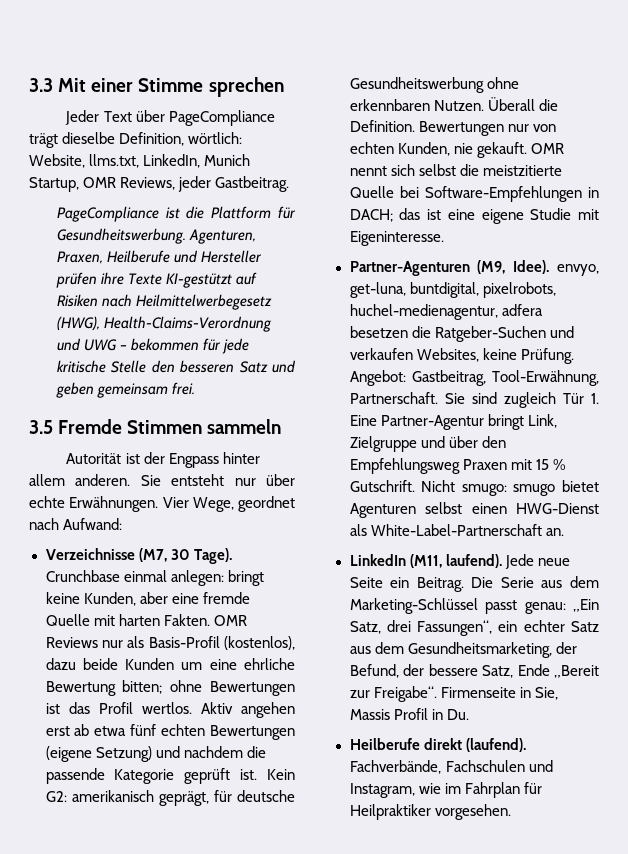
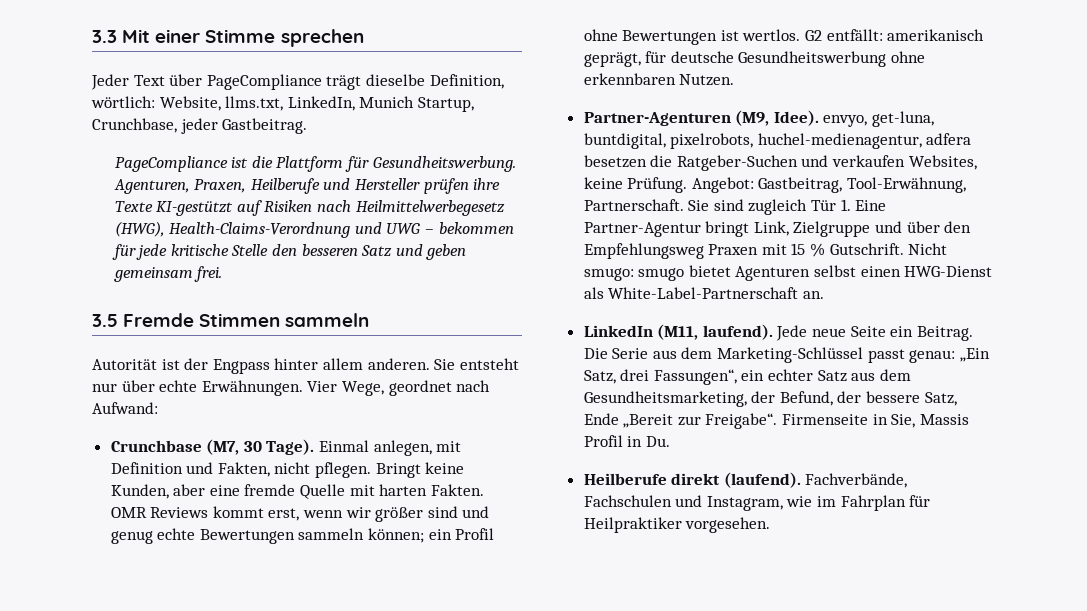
- Jeder Text über PageCompliance trägt dieselbe Definition, wörtlich: Website, llms.txt, LinkedIn, Munich Startup, OMR Reviews, jeder Gastbeitrag.
+ Jeder Text über PageCompliance trägt dieselbe Definition, wörtlich: Website, llms.txt, LinkedIn, Munich Startup, Crunchbase, jeder Gastbeitrag.
- Verzeichnisse (M7, 30 Tage).
+ Crunchbase (M7, 30 Tage).
- Crunchbase einmal anlegen: bringt keine Kunden, aber eine fremde Quelle mit harten Fakten.
+ Einmal anlegen, mit Definition und Fakten, nicht pflegen. Bringt keine Kunden, aber eine fremde Quelle mit harten Fakten.
- OMR Reviews nur als Basis-Profil (kostenlos), dazu beide Kunden um eine ehrliche Bewertung bitten; ohne Bewertungen ist das Profil wertlos. Aktiv angehen erst ab etwa fünf echten Bewertungen (eigene Setzung) und nachdem die passende Kategorie geprüft ist. Kein G2: amerikanisch geprägt, für deutsche Gesundheitswerbung ohne erkennbaren Nutzen. Überall die Definition. Bewertungen nur von echten Kunden, nie gekauft. OMR nennt sich selbst die meistzitierte Quelle bei Software-Empfehlungen in DACH; das ist eine eigene Studie mit Eigeninteresse.
+ OMR Reviews kommt erst, wenn wir größer sind und genug echte Bewertungen sammeln können; ein Profil ohne Bewertungen ist wertlos. G2 entfällt: amerikanisch geprägt, für deutsche Gesundheitswerbung ohne erkennbaren Nutzen.

